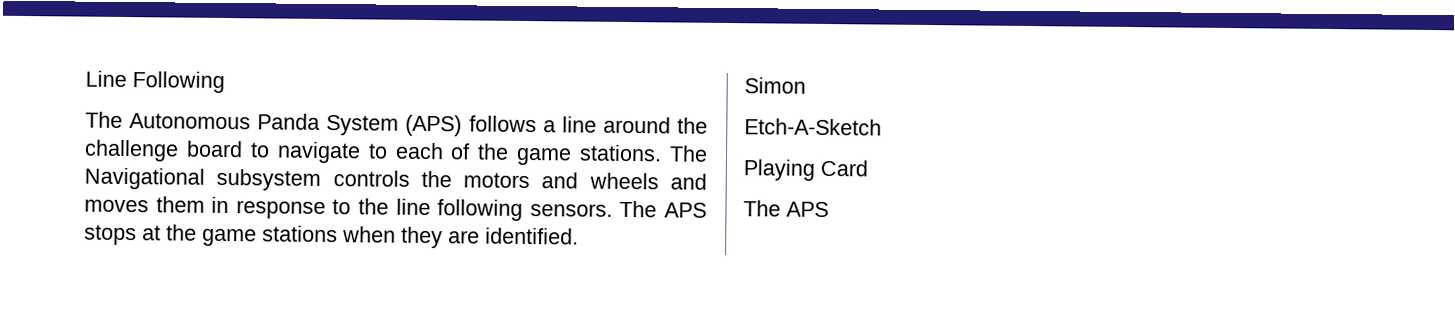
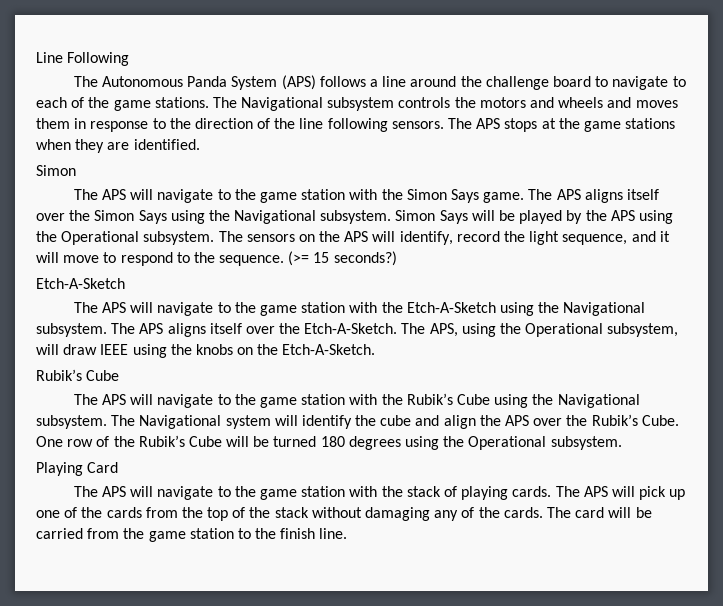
- The Navigational subsystem controls the motors and wheels and moves them in response to the line following sensors.
+ The Navigational subsystem controls the motors and wheels and moves them in response to the direction of the line following sensors.
+ The APS will navigate to the game station with the Simon Says game. The APS aligns itself over the Simon Says using the Navigational subsystem. Simon Says will be played by the APS using the Operational subsystem. The sensors on the APS will identify, record the light sequence, and it will move to respond to the sequence. (>= 15 seconds?)
  Etch-A-Sketch
+ The APS will navigate to the game station with the Etch-A-Sketch using the Navigational subsystem. The APS aligns itself over the Etch-A-Sketch. The APS, using the Operational subsystem, will draw IEEE using the knobs on the Etch-A-Sketch.
+ Rubik’s Cube
+ The APS will navigate to the game station with the Rubik’s Cube using the Navigational subsystem. The Navigational system will identify the cube and align the APS over the Rubik’s Cube. One row of the Rubik’s Cube will be turned 180 degrees using the Operational subsystem.
  Playing Card
- The APS
+ The APS will navigate to the game station with the stack of playing cards. The APS will pick up one of the cards from the top of the stack without damaging any of the cards. The card will be carried from the game station to the finish line.

